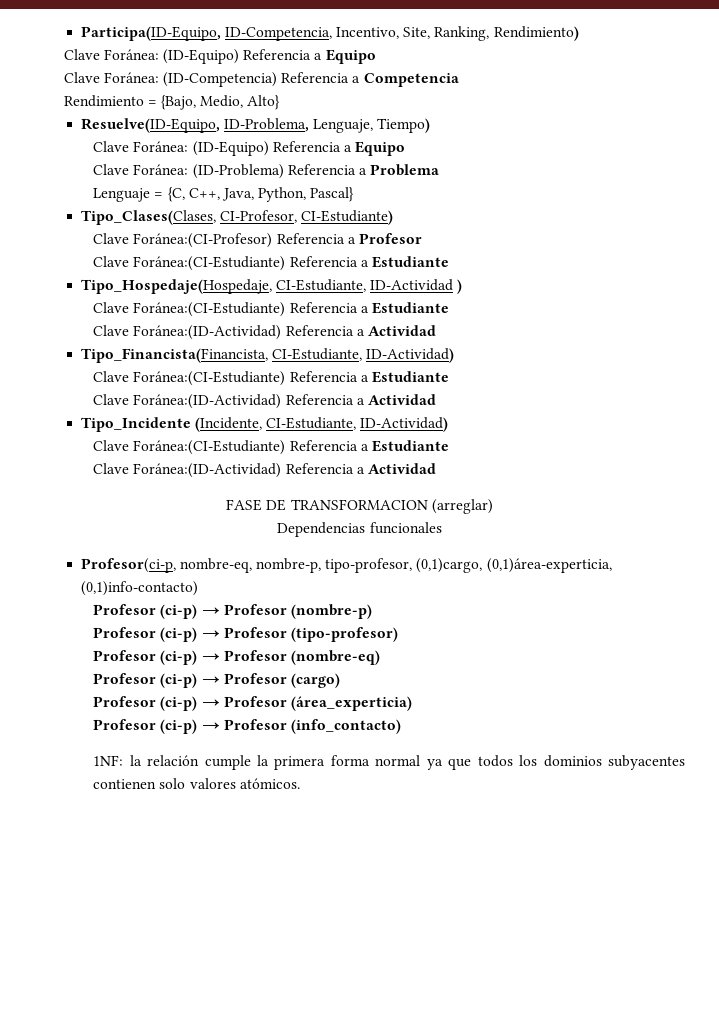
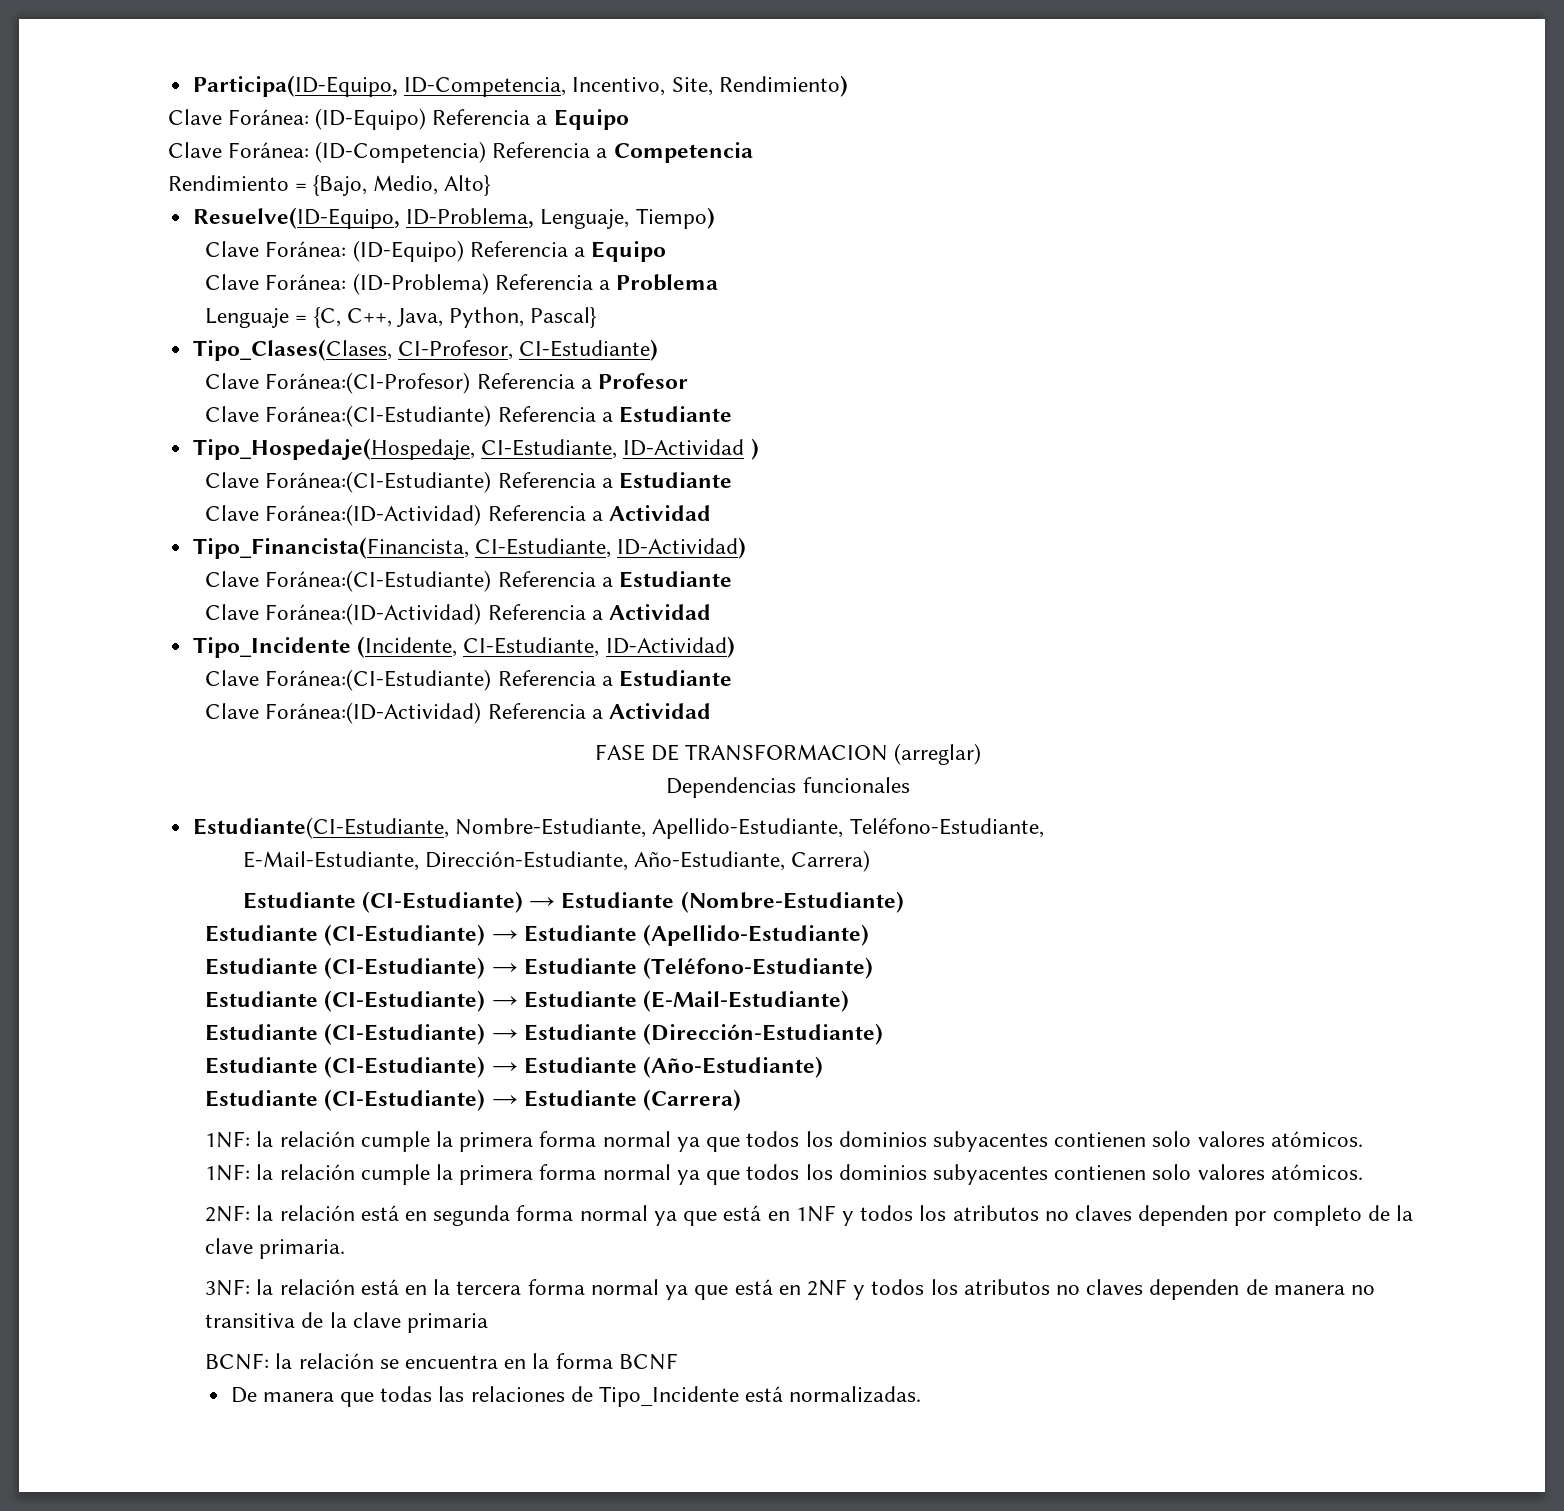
- Participa(ID-Equipo, ID-Competencia, Incentivo, Site, Ranking, Rendimiento)
+ Participa(ID-Equipo, ID-Competencia, Incentivo, Site, Rendimiento)
- Profesor(ci-p, nombre-eq, nombre-p, tipo-profesor, (0,1)cargo, (0,1)área-experticia, (0,1)info-contacto)
- Profesor (ci-p) → Profesor (nombre-p)
- Profesor (ci-p) → Profesor (tipo-profesor)
- Profesor (ci-p) → Profesor (nombre-eq)
- Profesor (ci-p) → Profesor (cargo)
- Profesor (ci-p) → Profesor (área_experticia)
- Profesor (ci-p) → Profesor (info_contacto)
+ Estudiante(CI-Estudiante, Nombre-Estudiante, Apellido-Estudiante, Teléfono-Estudiante,
+ E-Mail-Estudiante, Dirección-Estudiante, Año-Estudiante, Carrera)
+ Estudiante (CI-Estudiante) → Estudiante (Nombre-Estudiante)
+ Estudiante (CI-Estudiante) → Estudiante (Apellido-Estudiante)
+ Estudiante (CI-Estudiante) → Estudiante (Teléfono-Estudiante)
+ Estudiante (CI-Estudiante) → Estudiante (E-Mail-Estudiante)
+ Estudiante (CI-Estudiante) → Estudiante (Dirección-Estudiante)
+ Estudiante (CI-Estudiante) → Estudiante (Año-Estudiante)
+ Estudiante (CI-Estudiante) → Estudiante (Carrera)
  1NF: la relación cumple la primera forma normal ya que todos los dominios subyacentes contienen solo valores atómicos.
+ 1NF: la relación cumple la primera forma normal ya que todos los dominios subyacentes contienen solo valores atómicos.
+ 2NF: la relación está en segunda forma normal ya que está en 1NF y todos los atributos no claves dependen por completo de la clave primaria.
+ 3NF: la relación está en la tercera forma normal ya que está en 2NF y todos los atributos no claves dependen de manera no transitiva de la clave primaria
+ BCNF: la relación se encuentra en la forma BCNF
+ De manera que todas las relaciones de Tipo_Incidente está normalizadas.

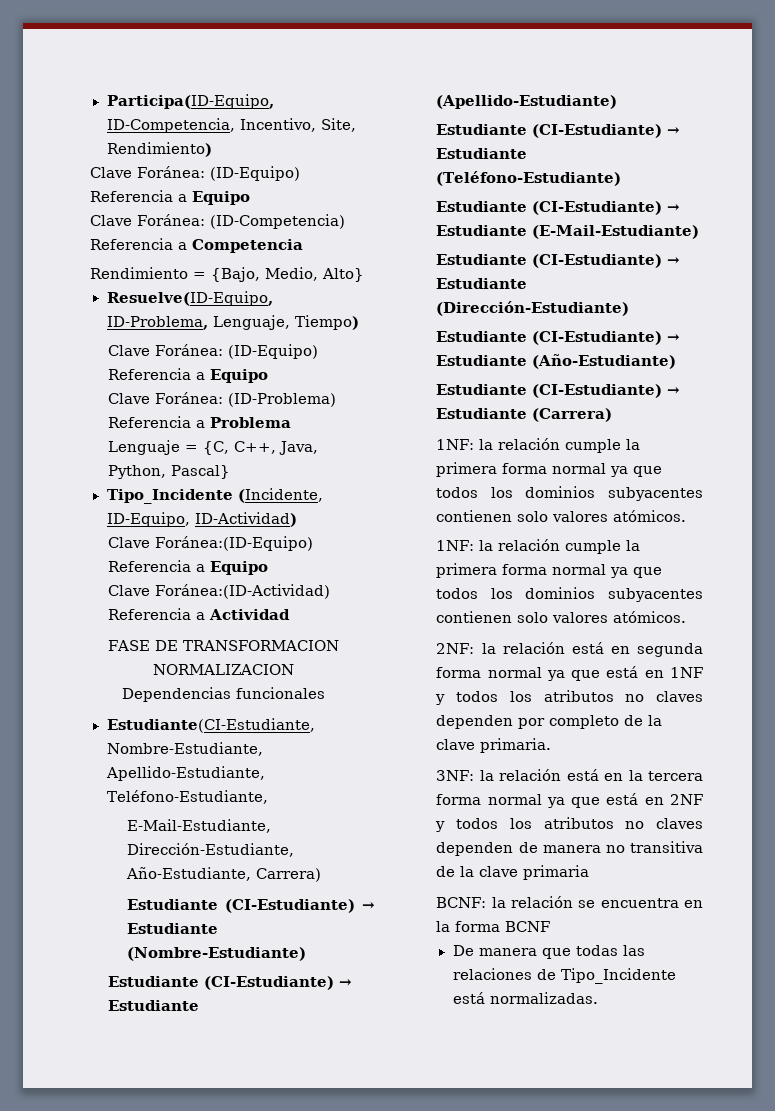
- Tipo_Clases(Clases, CI-Profesor, CI-Estudiante)
- Clave Foránea:(CI-Profesor) Referencia a Profesor
- Clave Foránea:(CI-Estudiante) Referencia a Estudiante
- Tipo_Hospedaje(Hospedaje, CI-Estudiante, ID-Actividad )
- Clave Foránea:(CI-Estudiante) Referencia a Estudiante
- Clave Foránea:(ID-Actividad) Referencia a Actividad
- Tipo_Financista(Financista, CI-Estudiante, ID-Actividad)
- Clave Foránea:(CI-Estudiante) Referencia a Estudiante
- Clave Foránea:(ID-Actividad) Referencia a Actividad
- Tipo_Incidente (Incidente, CI-Estudiante, ID-Actividad)
- Clave Foránea:(CI-Estudiante) Referencia a Estudiante
+ Tipo_Incidente (Incidente, ID-Equipo, ID-Actividad)
+ Clave Foránea:(ID-Equipo) Referencia a Equipo
- FASE DE TRANSFORMACION (arreglar)
+ FASE DE TRANSFORMACION NORMALIZACION

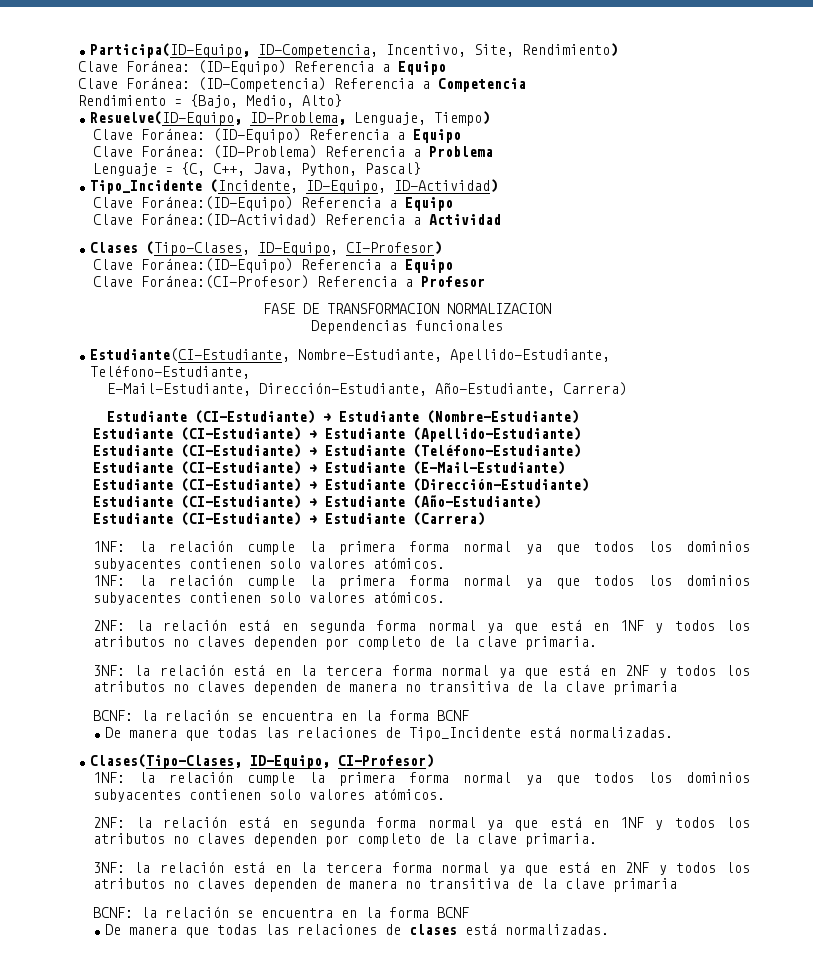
+ Clases (Tipo-Clases, ID-Equipo, CI-Profesor)
+ Clave Foránea:(ID-Equipo) Referencia a Equipo
+ Clave Foránea:(CI-Profesor) Referencia a Profesor
+ Clases(Tipo-Clases, ID-Equipo, CI-Profesor)
+ 1NF: la relación cumple la primera forma normal ya que todos los dominios subyacentes contienen solo valores atómicos.
+ 2NF: la relación está en segunda forma normal ya que está en 1NF y todos los atributos no claves dependen por completo de la clave primaria.
+ 3NF: la relación está en la tercera forma normal ya que está en 2NF y todos los atributos no claves dependen de manera no transitiva de la clave primaria
+ BCNF: la relación se encuentra en la forma BCNF
+ De manera que todas las relaciones de clases está normalizadas.

